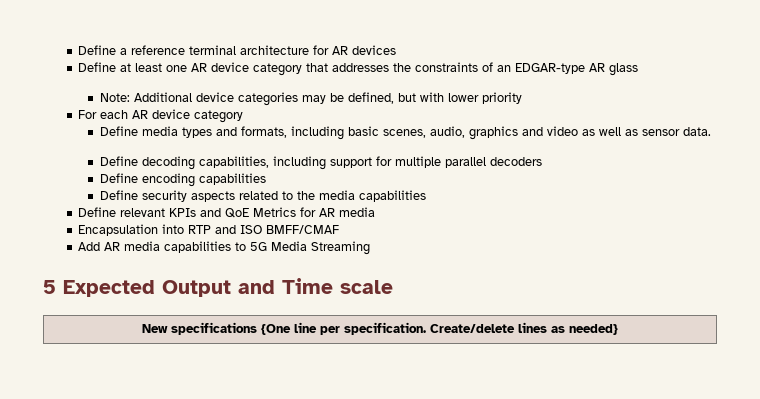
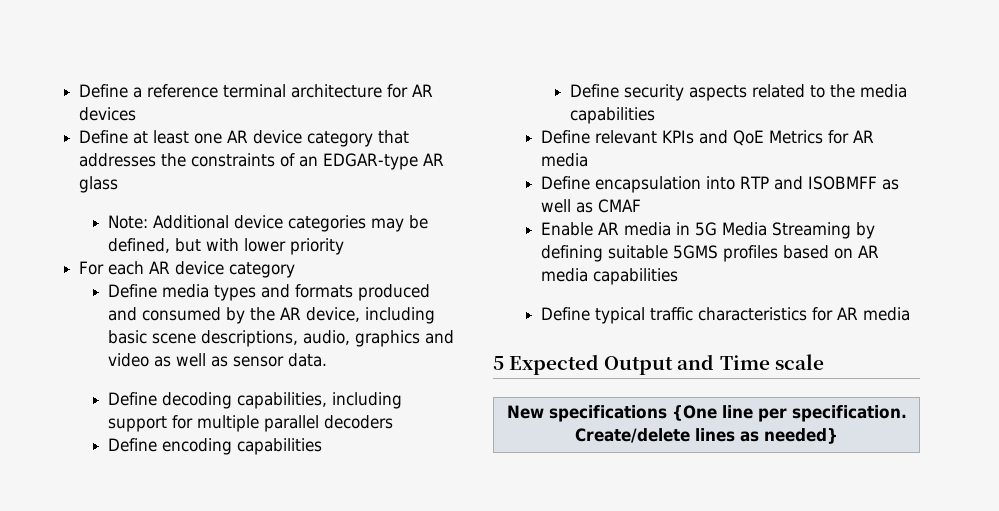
- Define media types and formats, including basic scenes, audio, graphics and video as well as sensor data.
+ Define media types and formats produced and consumed by the AR device, including basic scene descriptions, audio, graphics and video as well as sensor data.
- Encapsulation into RTP and ISO BMFF/CMAF
- Add AR media capabilities to 5G Media Streaming
+ Define encapsulation into RTP and ISOBMFF as well as CMAF
+ Enable AR media in 5G Media Streaming by defining suitable 5GMS profiles based on AR media capabilities
+ Define typical traffic characteristics for AR media

